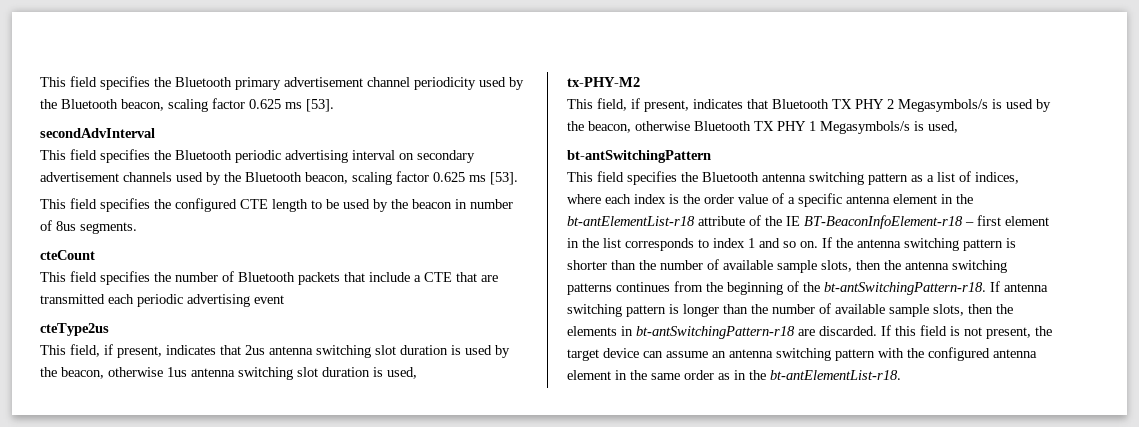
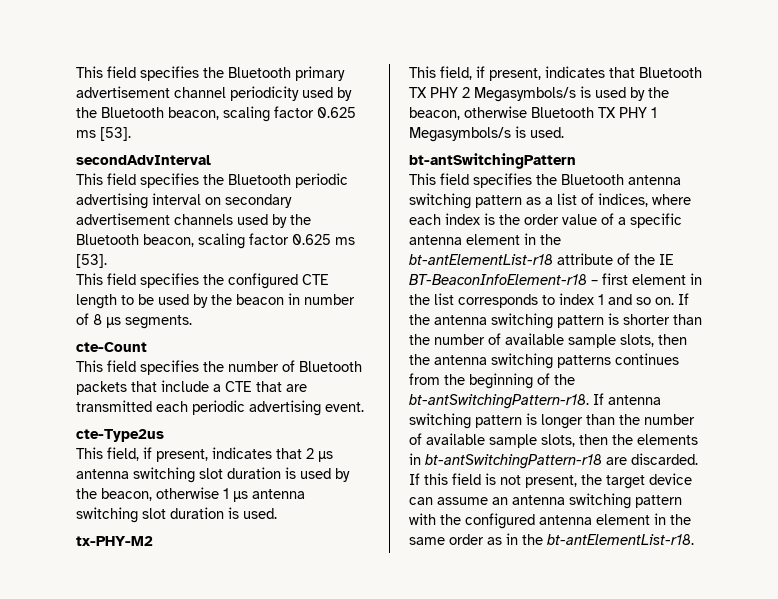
- This field specifies the configured CTE length to be used by the beacon in number of 8us segments.
+ This field specifies the configured CTE length to be used by the beacon in number of 8 µs segments.
- cteCount
+ cte-Count
- This field specifies the number of Bluetooth packets that include a CTE that are transmitted each periodic advertising event
- cteType2us
- This field, if present, indicates that 2us antenna switching slot duration is used by the beacon, otherwise 1us antenna switching slot duration is used,
+ This field specifies the number of Bluetooth packets that include a CTE that are transmitted each periodic advertising event.
+ cte-Type2us
+ This field, if present, indicates that 2 µs antenna switching slot duration is used by the beacon, otherwise 1 µs antenna switching slot duration is used.
- This field, if present, indicates that Bluetooth TX PHY 2 Megasymbols/s is used by the beacon, otherwise Bluetooth TX PHY 1 Megasymbols/s is used,
+ This field, if present, indicates that Bluetooth TX PHY 2 Megasymbols/s is used by the beacon, otherwise Bluetooth TX PHY 1 Megasymbols/s is used.

